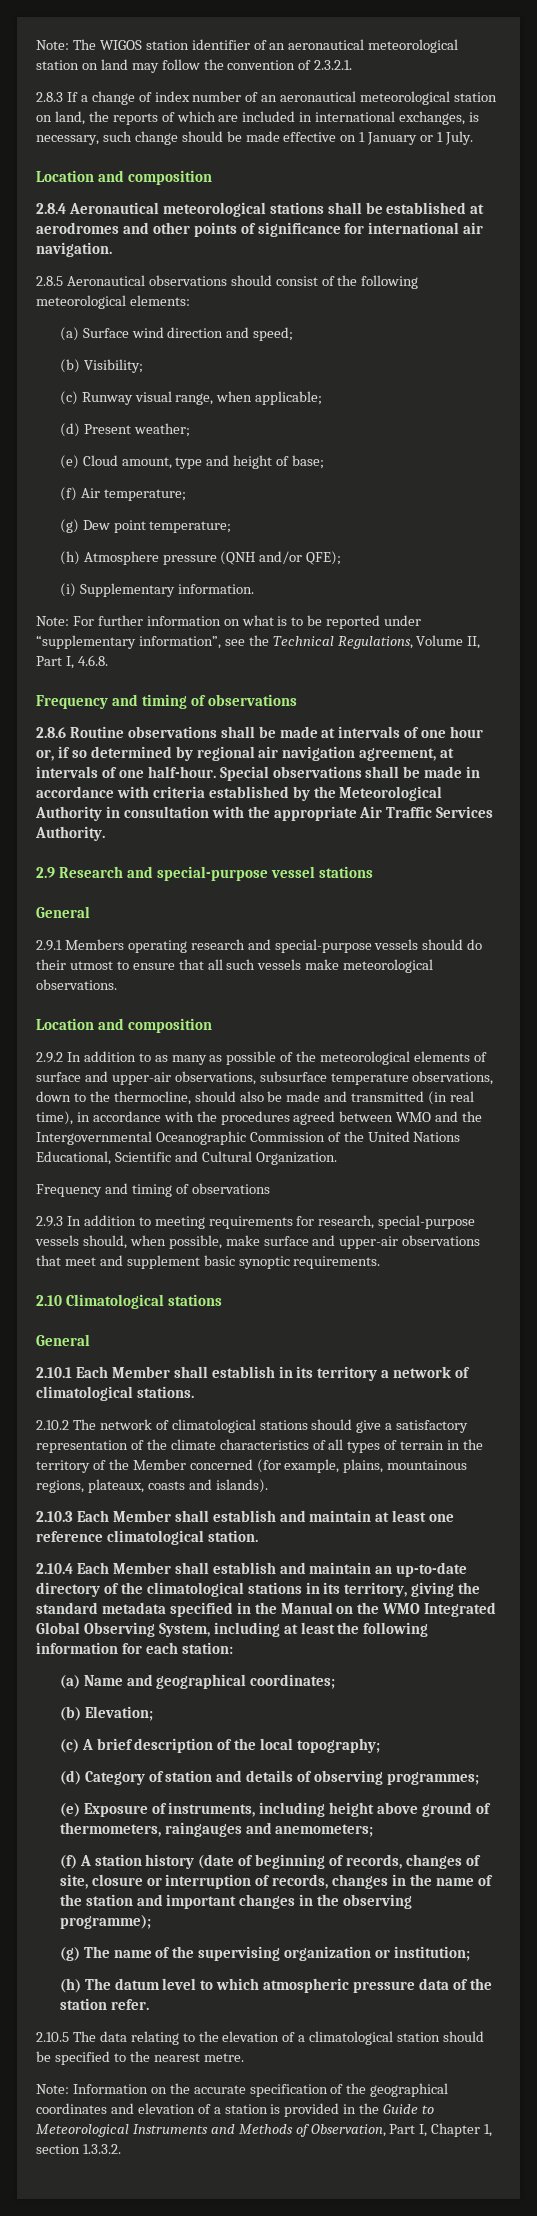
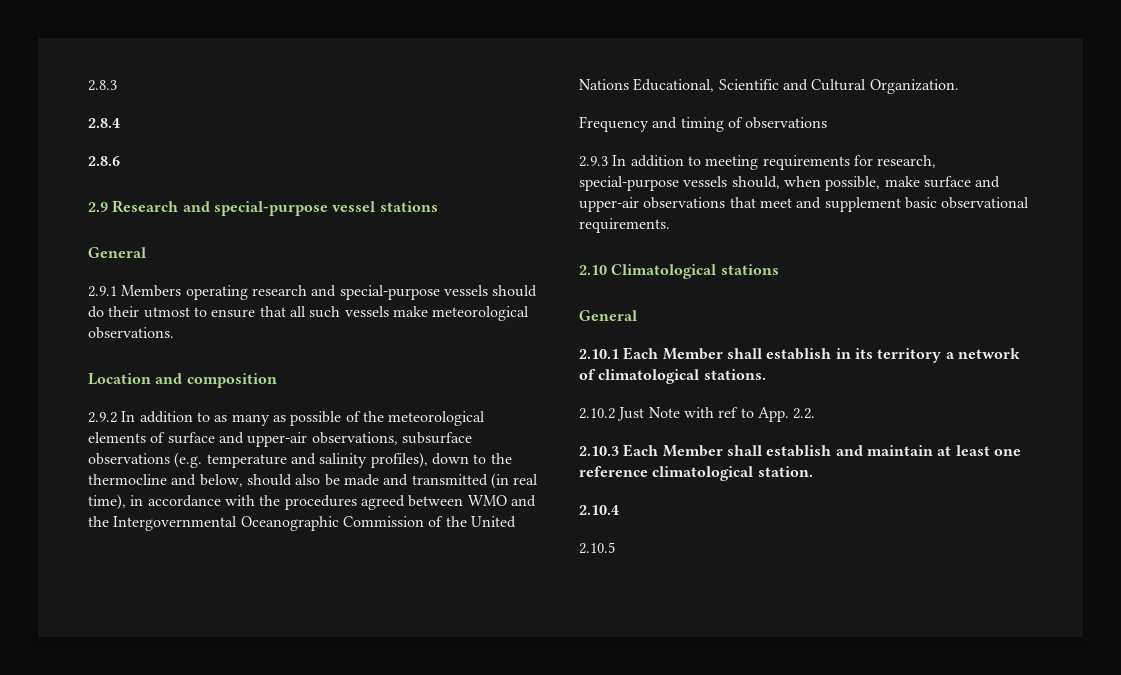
- Note: The WIGOS station identifier of an aeronautical meteorological station on land may follow the convention of 2.3.2.1.
- 2.8.3 If a change of index number of an aeronautical meteorological station on land, the reports of which are included in international exchanges, is necessary, such change should be made effective on 1 January or 1 July.
- Location and composition
- 2.8.4 Aeronautical meteorological stations shall be established at aerodromes and other points of significance for international air navigation.
- 2.8.5 Aeronautical observations should consist of the following meteorological elements:
- (a) Surface wind direction and speed;
- (b) Visibility;
- (c) Runway visual range, when applicable;
- (d) Present weather;
- (e) Cloud amount, type and height of base;
- (f) Air temperature;
- (g) Dew point temperature;
- (h) Atmosphere pressure (QNH and/or QFE);
- (i) Supplementary information.
- Note: For further information on what is to be reported under “supplementary information”, see the Technical Regulations, Volume II, Part I, 4.6.8.
- Frequency and timing of observations
- 2.8.6 Routine observations shall be made at intervals of one hour or, if so determined by regional air navigation agreement, at intervals of one half-hour. Special observations shall be made in accordance with criteria established by the Meteorological Authority in consultation with the appropriate Air Traffic Services Authority.
+ 2.8.3
+ 2.8.4
+ 2.8.6
- 2.9.2 In addition to as many as possible of the meteorological elements of surface and upper-air observations, subsurface temperature observations, down to the thermocline, should also be made and transmitted (in real time), in accordance with the procedures agreed between WMO and the Intergovernmental Oceanographic Commission of the United Nations Educational, Scientific and Cultural Organization.
+ 2.9.2 In addition to as many as possible of the meteorological elements of surface and upper-air observations, subsurface observations (e.g. temperature and salinity profiles), down to the thermocline and below, should also be made and transmitted (in real time), in accordance with the procedures agreed between WMO and the Intergovernmental Oceanographic Commission of the United Nations Educational, Scientific and Cultural Organization.
- 2.9.3 In addition to meeting requirements for research, special-purpose vessels should, when possible, make surface and upper-air observations that meet and supplement basic synoptic requirements.
+ 2.9.3 In addition to meeting requirements for research, special-purpose vessels should, when possible, make surface and upper-air observations that meet and supplement basic observational requirements.
- 2.10.2 The network of climatological stations should give a satisfactory representation of the climate characteristics of all types of terrain in the territory of the Member concerned (for example, plains, mountainous regions, plateaux, coasts and islands).
+ 2.10.2 Just Note with ref to App. 2.2.
- 2.10.4 Each Member shall establish and maintain an up-to-date directory of the climatological stations in its territory, giving the standard metadata specified in the Manual on the WMO Integrated Global Observing System, including at least the following information for each station:
- (a) Name and geographical coordinates;
- (b) Elevation;
- (c) A brief description of the local topography;
- (d) Category of station and details of observing programmes;
- (e) Exposure of instruments, including height above ground of thermometers, raingauges and anemometers;
- (f) A station history (date of beginning of records, changes of site, closure or interruption of records, changes in the name of the station and important changes in the observing programme);
- (g) The name of the supervising organization or institution;
- (h) The datum level to which atmospheric pressure data of the station refer.
- 2.10.5 The data relating to the elevation of a climatological station should be specified to the nearest metre.
- Note: Information on the accurate specification of the geographical coordinates and elevation of a station is provided in the Guide to Meteorological Instruments and Methods of Observation, Part I, Chapter 1, section 1.3.3.2.
+ 2.10.4
+ 2.10.5

